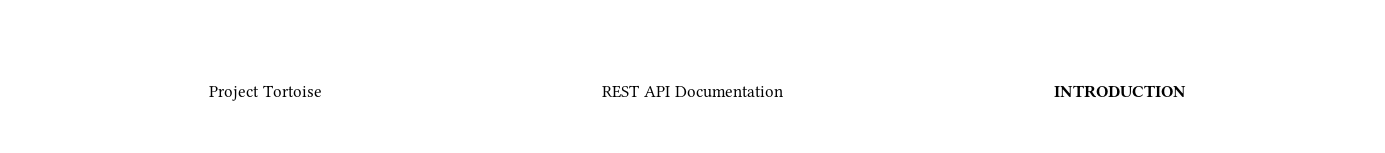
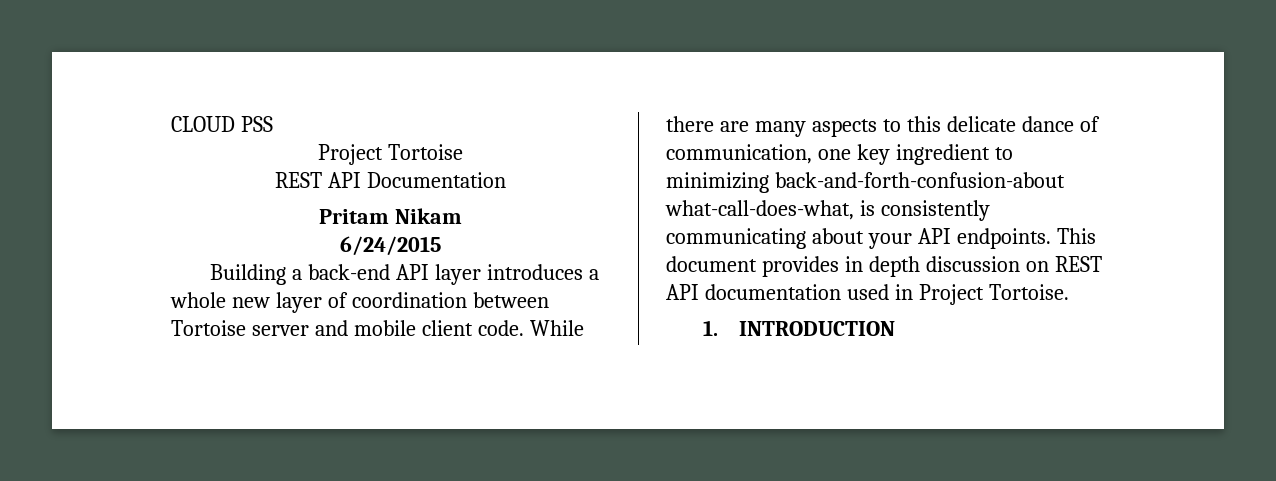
+ CLOUD PSS
- INTRODUCTION
+ Pritam Nikam
+ 6/24/2015
+ Building a back-end API layer introduces a whole new layer of coordination between Tortoise server and mobile client code. While there are many aspects to this delicate dance of communication, one key ingredient to minimizing back-and-forth-confusion-about what-call-does-what, is consistently communicating about your API endpoints. This document provides in depth discussion on REST API documentation used in Project Tortoise.
+ 1. INTRODUCTION

